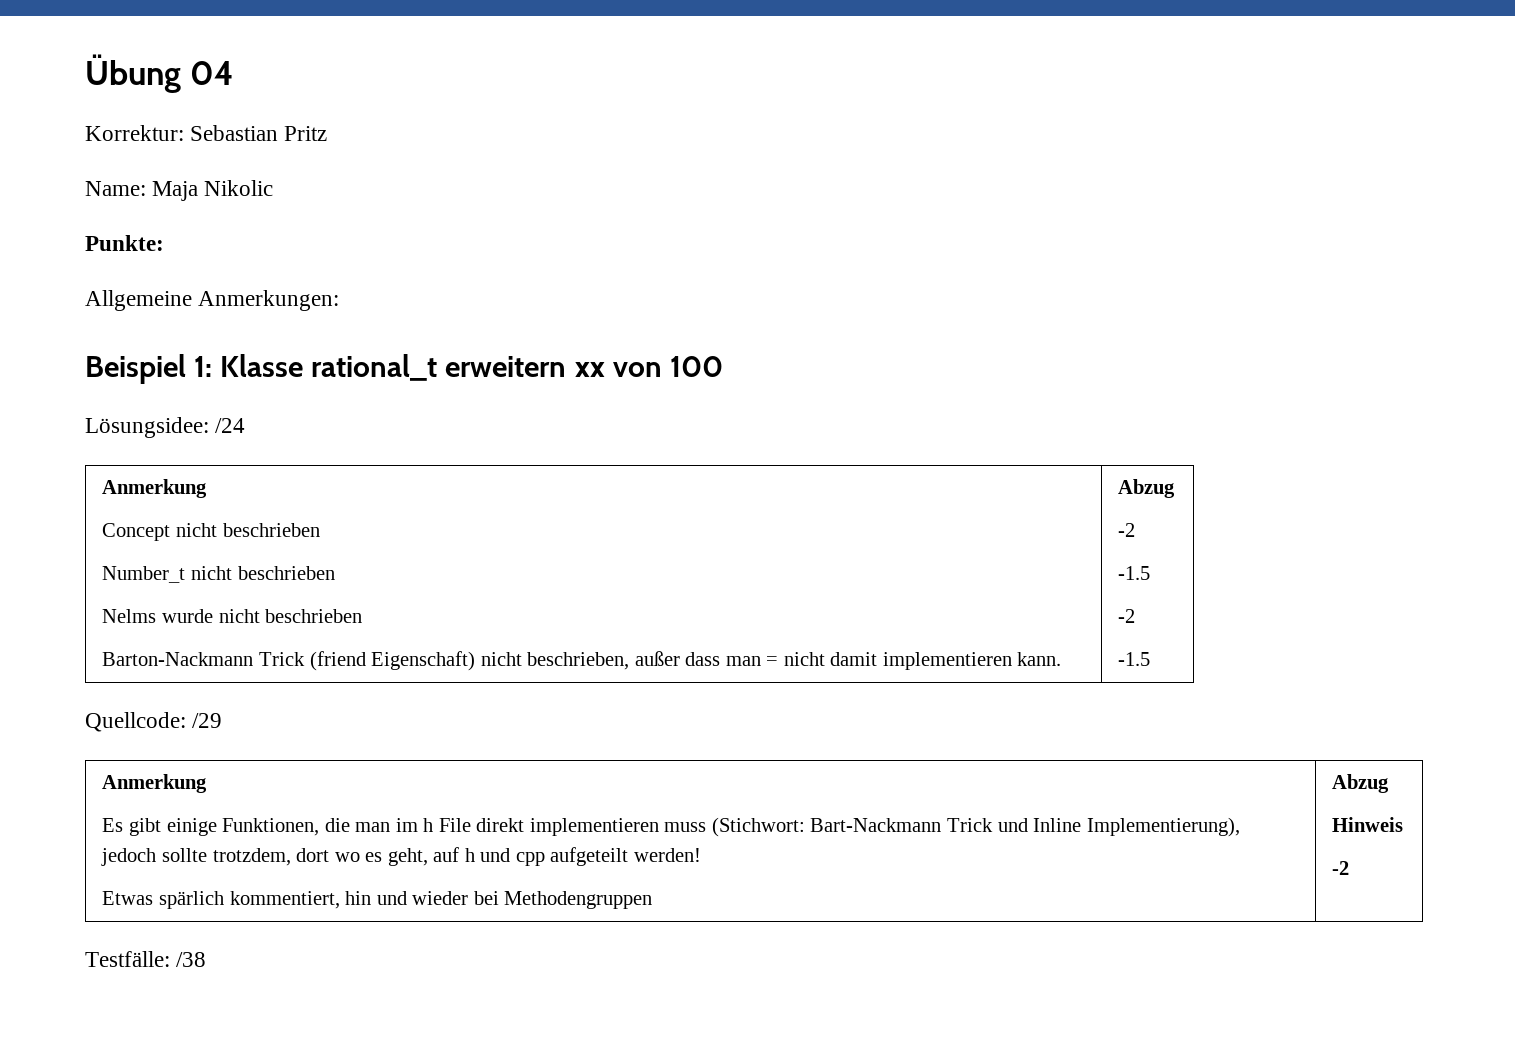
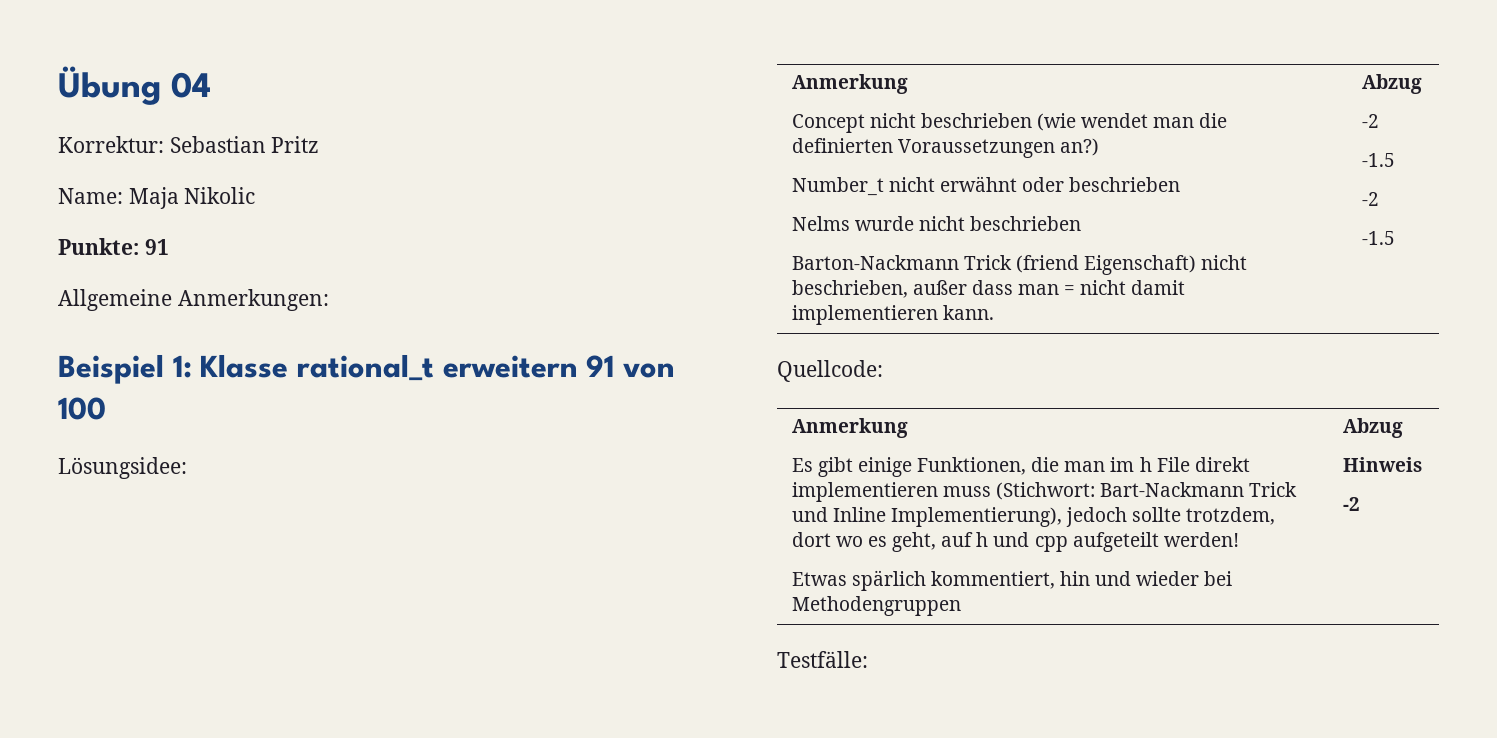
- Punkte:
+ Punkte: 91
- Beispiel 1: Klasse rational_t erweitern xx von 100
+ Beispiel 1: Klasse rational_t erweitern 91 von 100
- Lösungsidee: /24
+ Lösungsidee:
  Anmerkung
- Concept nicht beschrieben
- Number_t nicht beschrieben
+ Concept nicht beschrieben (wie wendet man die definierten Voraussetzungen an?)
+ Number_t nicht erwähnt oder beschrieben
- Quellcode: /29
+ Quellcode:
- Testfälle: /38
+ Testfälle:

